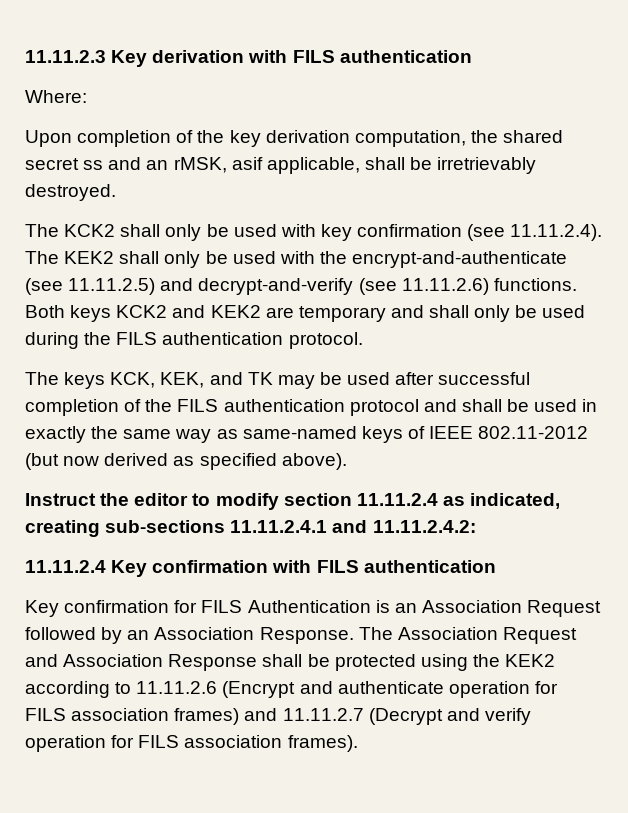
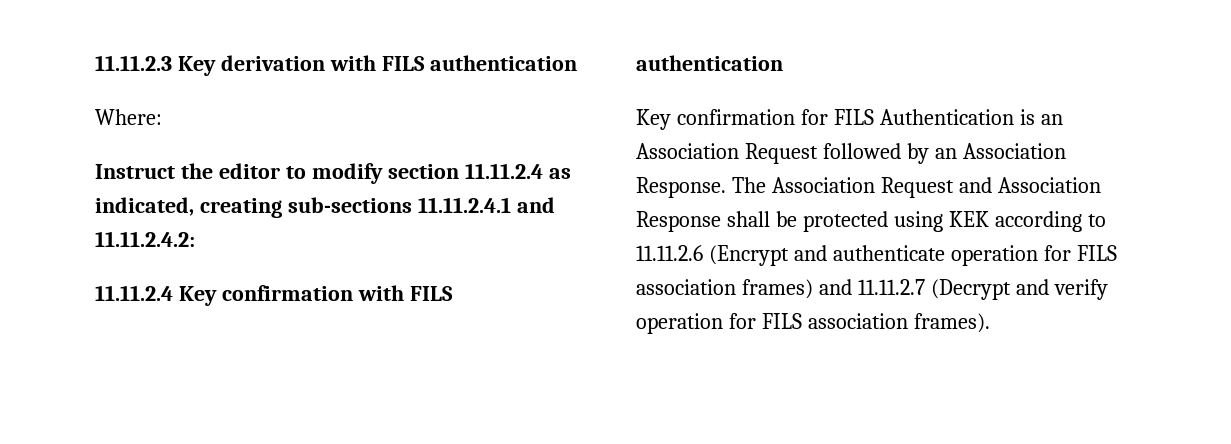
- Upon completion of the key derivation computation, the shared secret ss and an rMSK, asif applicable, shall be irretrievably destroyed.
- The KCK2 shall only be used with key confirmation (see 11.11.2.4). The KEK2 shall only be used with the encrypt-and-authenticate (see 11.11.2.5) and decrypt-and-verify (see 11.11.2.6) functions. Both keys KCK2 and KEK2 are temporary and shall only be used during the FILS authentication protocol.
- The keys KCK, KEK, and TK may be used after successful completion of the FILS authentication protocol and shall be used in exactly the same way as same-named keys of IEEE 802.11-2012 (but now derived as specified above).
- The Association Request and Association Response shall be protected using the KEK2 according to 11.11.2.6 (Encrypt and authenticate operation for FILS association frames) and 11.11.2.7 (Decrypt and verify operation for FILS association frames).
+ The Association Request and Association Response shall be protected using KEK according to 11.11.2.6 (Encrypt and authenticate operation for FILS association frames) and 11.11.2.7 (Decrypt and verify operation for FILS association frames).

